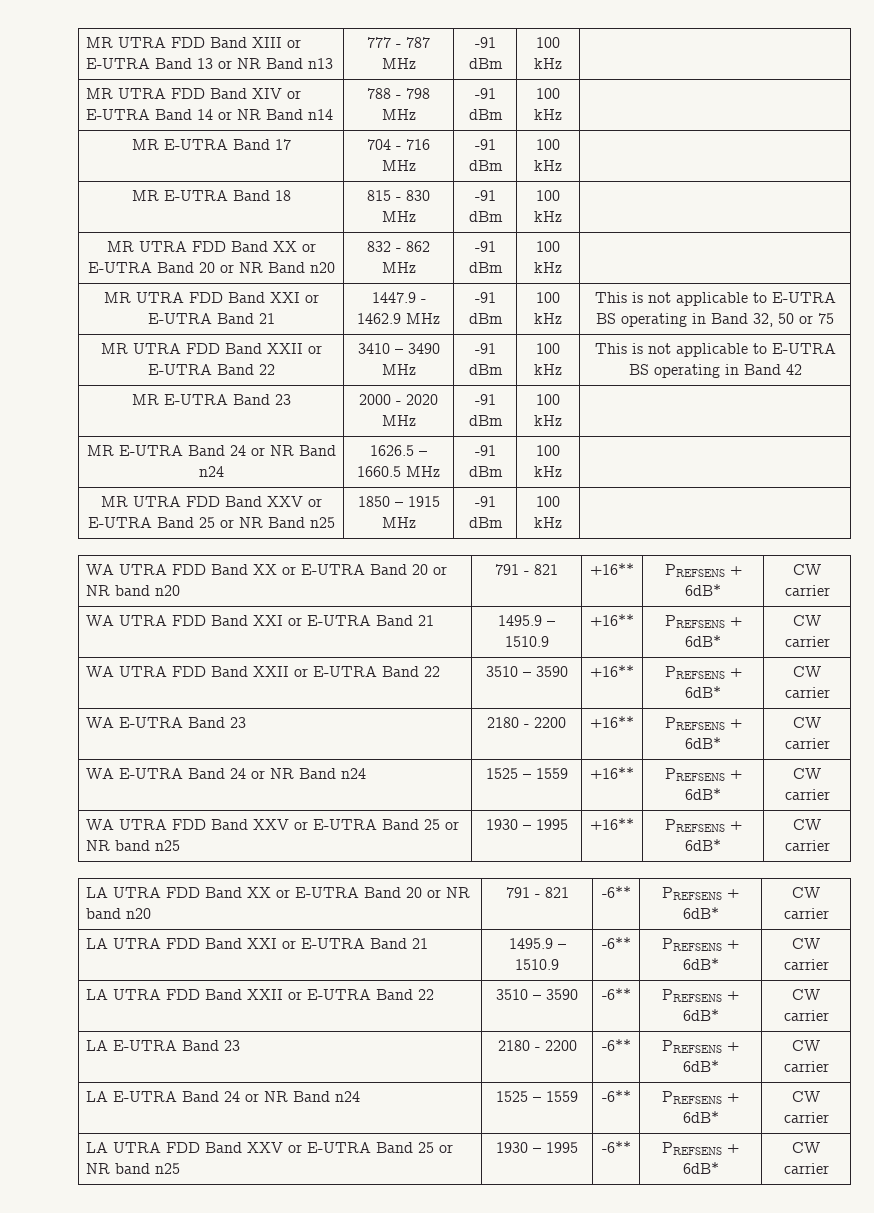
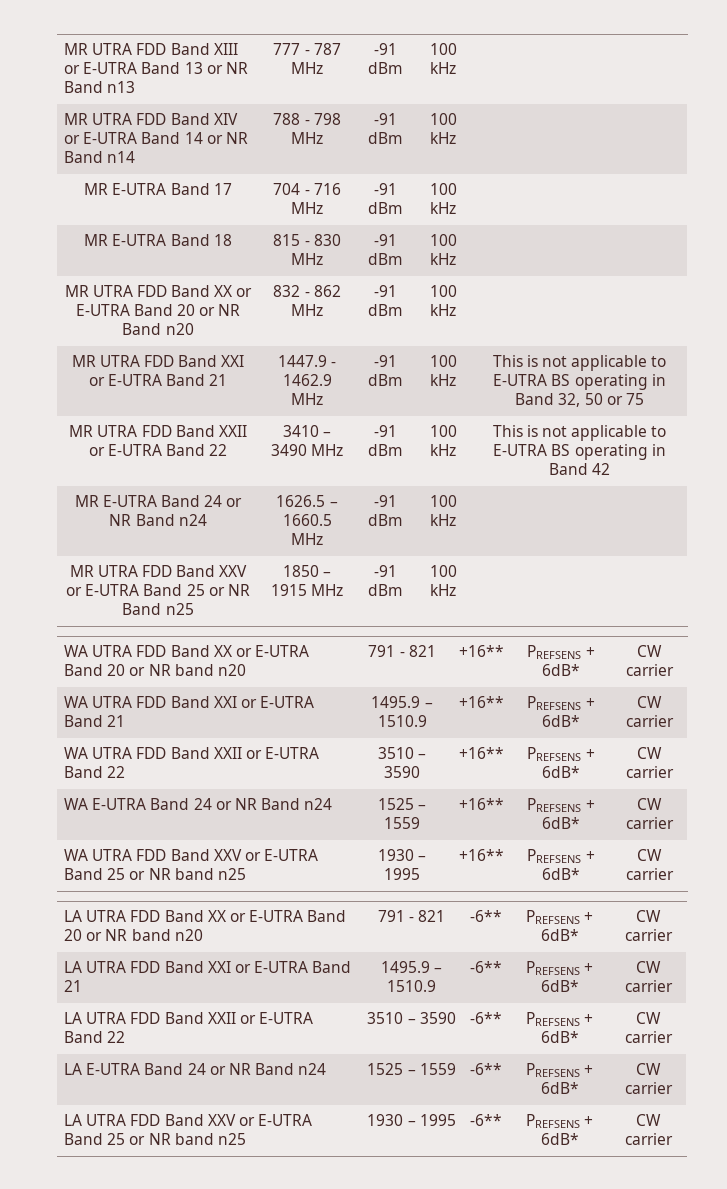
- MR E-UTRA Band 23 | 2000 - 2020 MHz | -91 dBm | 100 kHz |
- WA E-UTRA Band 23 | 2180 - 2200 | +16** | PREFSENS + 6dB* | CW carrier
- LA E-UTRA Band 23 | 2180 - 2200 | -6** | PREFSENS + 6dB* | CW carrier

